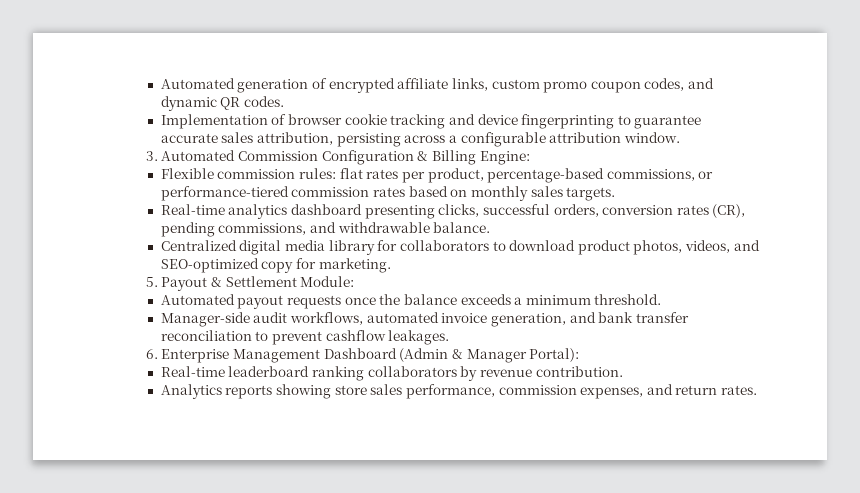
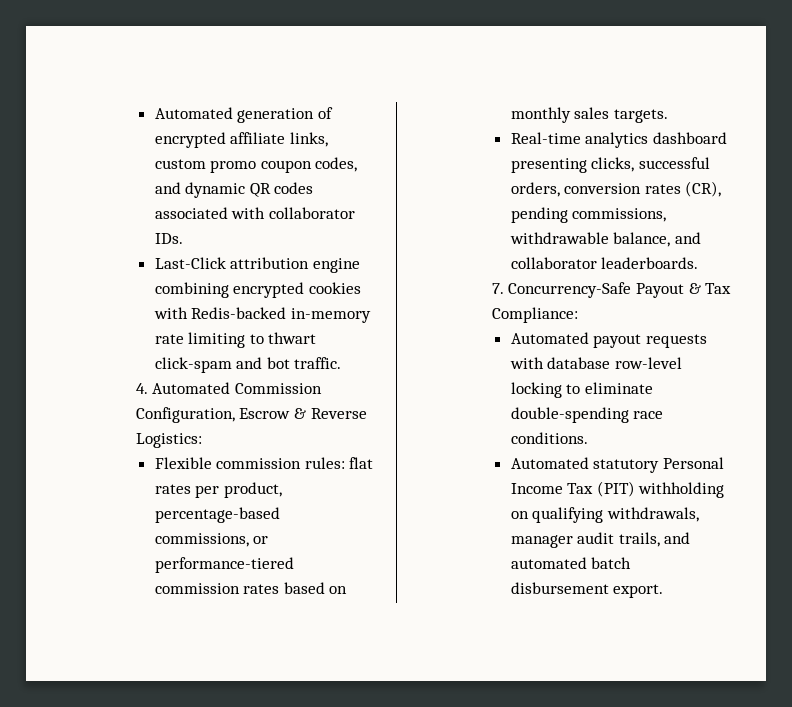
- Automated generation of encrypted affiliate links, custom promo coupon codes, and dynamic QR codes.
- Implementation of browser cookie tracking and device fingerprinting to guarantee accurate sales attribution, persisting across a configurable attribution window.
- 3. Automated Commission Configuration & Billing Engine:
+ Automated generation of encrypted affiliate links, custom promo coupon codes, and dynamic QR codes associated with collaborator IDs.
+ Last-Click attribution engine combining encrypted cookies with Redis-backed in-memory rate limiting to thwart click-spam and bot traffic.
+ 4. Automated Commission Configuration, Escrow & Reverse Logistics:
- Real-time analytics dashboard presenting clicks, successful orders, conversion rates (CR), pending commissions, and withdrawable balance.
- Centralized digital media library for collaborators to download product photos, videos, and SEO-optimized copy for marketing.
- 5. Payout & Settlement Module:
- Automated payout requests once the balance exceeds a minimum threshold.
- Manager-side audit workflows, automated invoice generation, and bank transfer reconciliation to prevent cashflow leakages.
- 6. Enterprise Management Dashboard (Admin & Manager Portal):
- Real-time leaderboard ranking collaborators by revenue contribution.
- Analytics reports showing store sales performance, commission expenses, and return rates.
+ Real-time analytics dashboard presenting clicks, successful orders, conversion rates (CR), pending commissions, withdrawable balance, and collaborator leaderboards.
+ 7. Concurrency-Safe Payout & Tax Compliance:
+ Automated payout requests with database row-level locking to eliminate double-spending race conditions.
+ Automated statutory Personal Income Tax (PIT) withholding on qualifying withdrawals, manager audit trails, and automated batch disbursement export.

